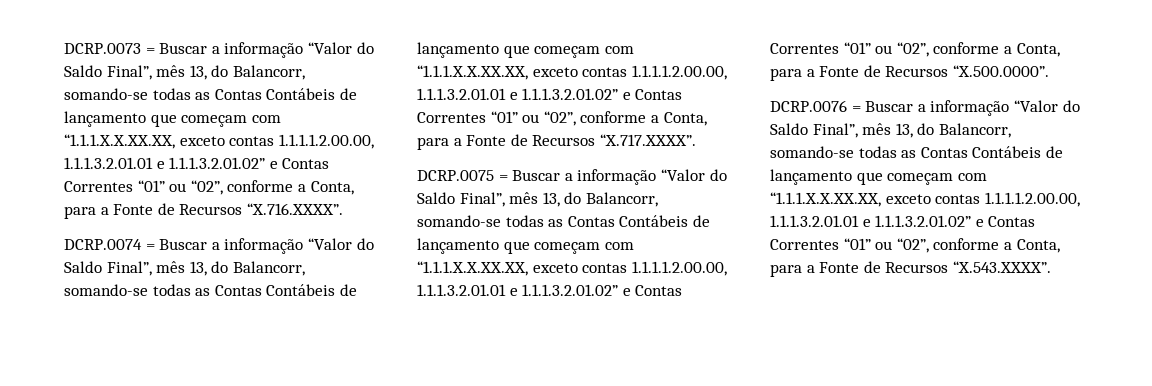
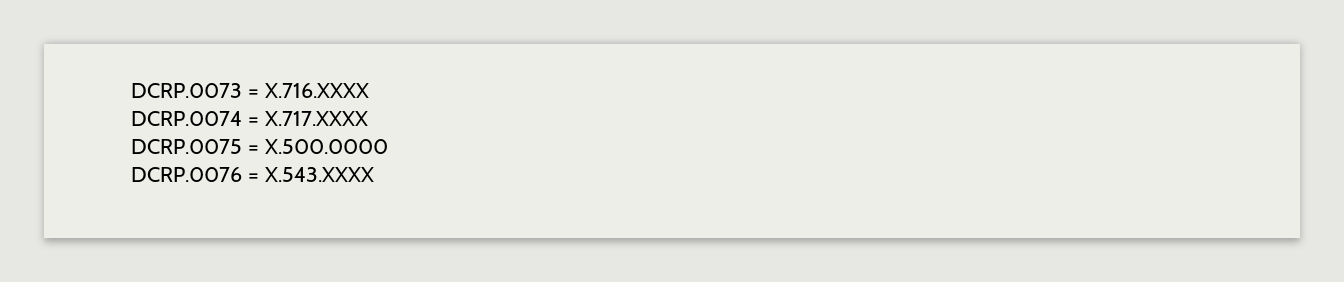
- DCRP.0073 = Buscar a informação “Valor do Saldo Final”, mês 13, do Balancorr, somando-se todas as Contas Contábeis de lançamento que começam com “1.1.1.X.X.XX.XX, exceto contas 1.1.1.1.2.00.00, 1.1.1.3.2.01.01 e 1.1.1.3.2.01.02” e Contas Correntes “01” ou “02”, conforme a Conta, para a Fonte de Recursos “X.716.XXXX”.
- DCRP.0074 = Buscar a informação “Valor do Saldo Final”, mês 13, do Balancorr, somando-se todas as Contas Contábeis de lançamento que começam com “1.1.1.X.X.XX.XX, exceto contas 1.1.1.1.2.00.00, 1.1.1.3.2.01.01 e 1.1.1.3.2.01.02” e Contas Correntes “01” ou “02”, conforme a Conta, para a Fonte de Recursos “X.717.XXXX”.
- DCRP.0075 = Buscar a informação “Valor do Saldo Final”, mês 13, do Balancorr, somando-se todas as Contas Contábeis de lançamento que começam com “1.1.1.X.X.XX.XX, exceto contas 1.1.1.1.2.00.00, 1.1.1.3.2.01.01 e 1.1.1.3.2.01.02” e Contas Correntes “01” ou “02”, conforme a Conta, para a Fonte de Recursos “X.500.0000”.
- DCRP.0076 = Buscar a informação “Valor do Saldo Final”, mês 13, do Balancorr, somando-se todas as Contas Contábeis de lançamento que começam com “1.1.1.X.X.XX.XX, exceto contas 1.1.1.1.2.00.00, 1.1.1.3.2.01.01 e 1.1.1.3.2.01.02” e Contas Correntes “01” ou “02”, conforme a Conta, para a Fonte de Recursos “X.543.XXXX”.
+ DCRP.0073 = X.716.XXXX
+ DCRP.0074 = X.717.XXXX
+ DCRP.0075 = X.500.0000
+ DCRP.0076 = X.543.XXXX

